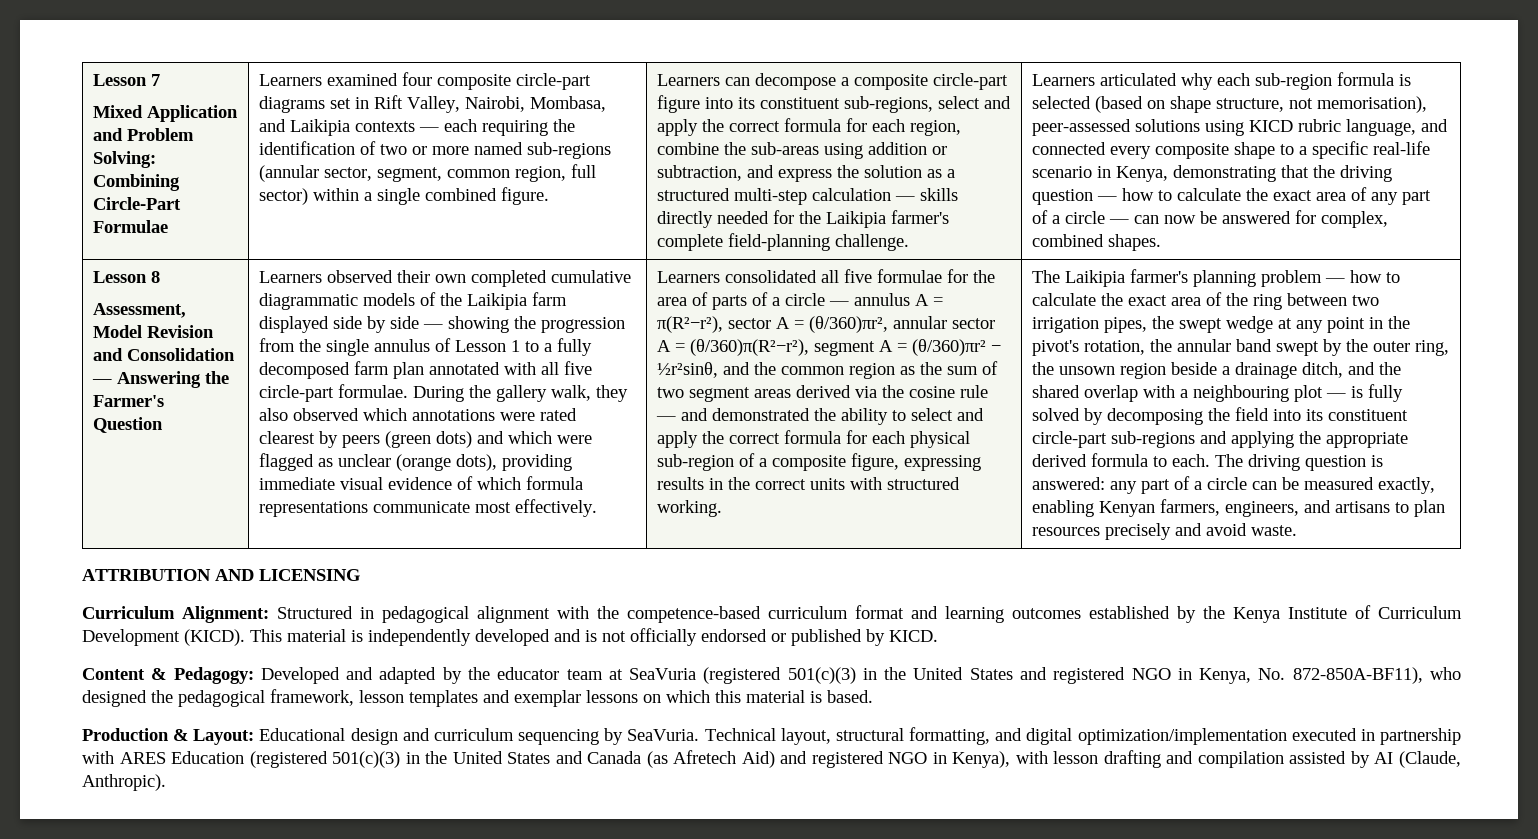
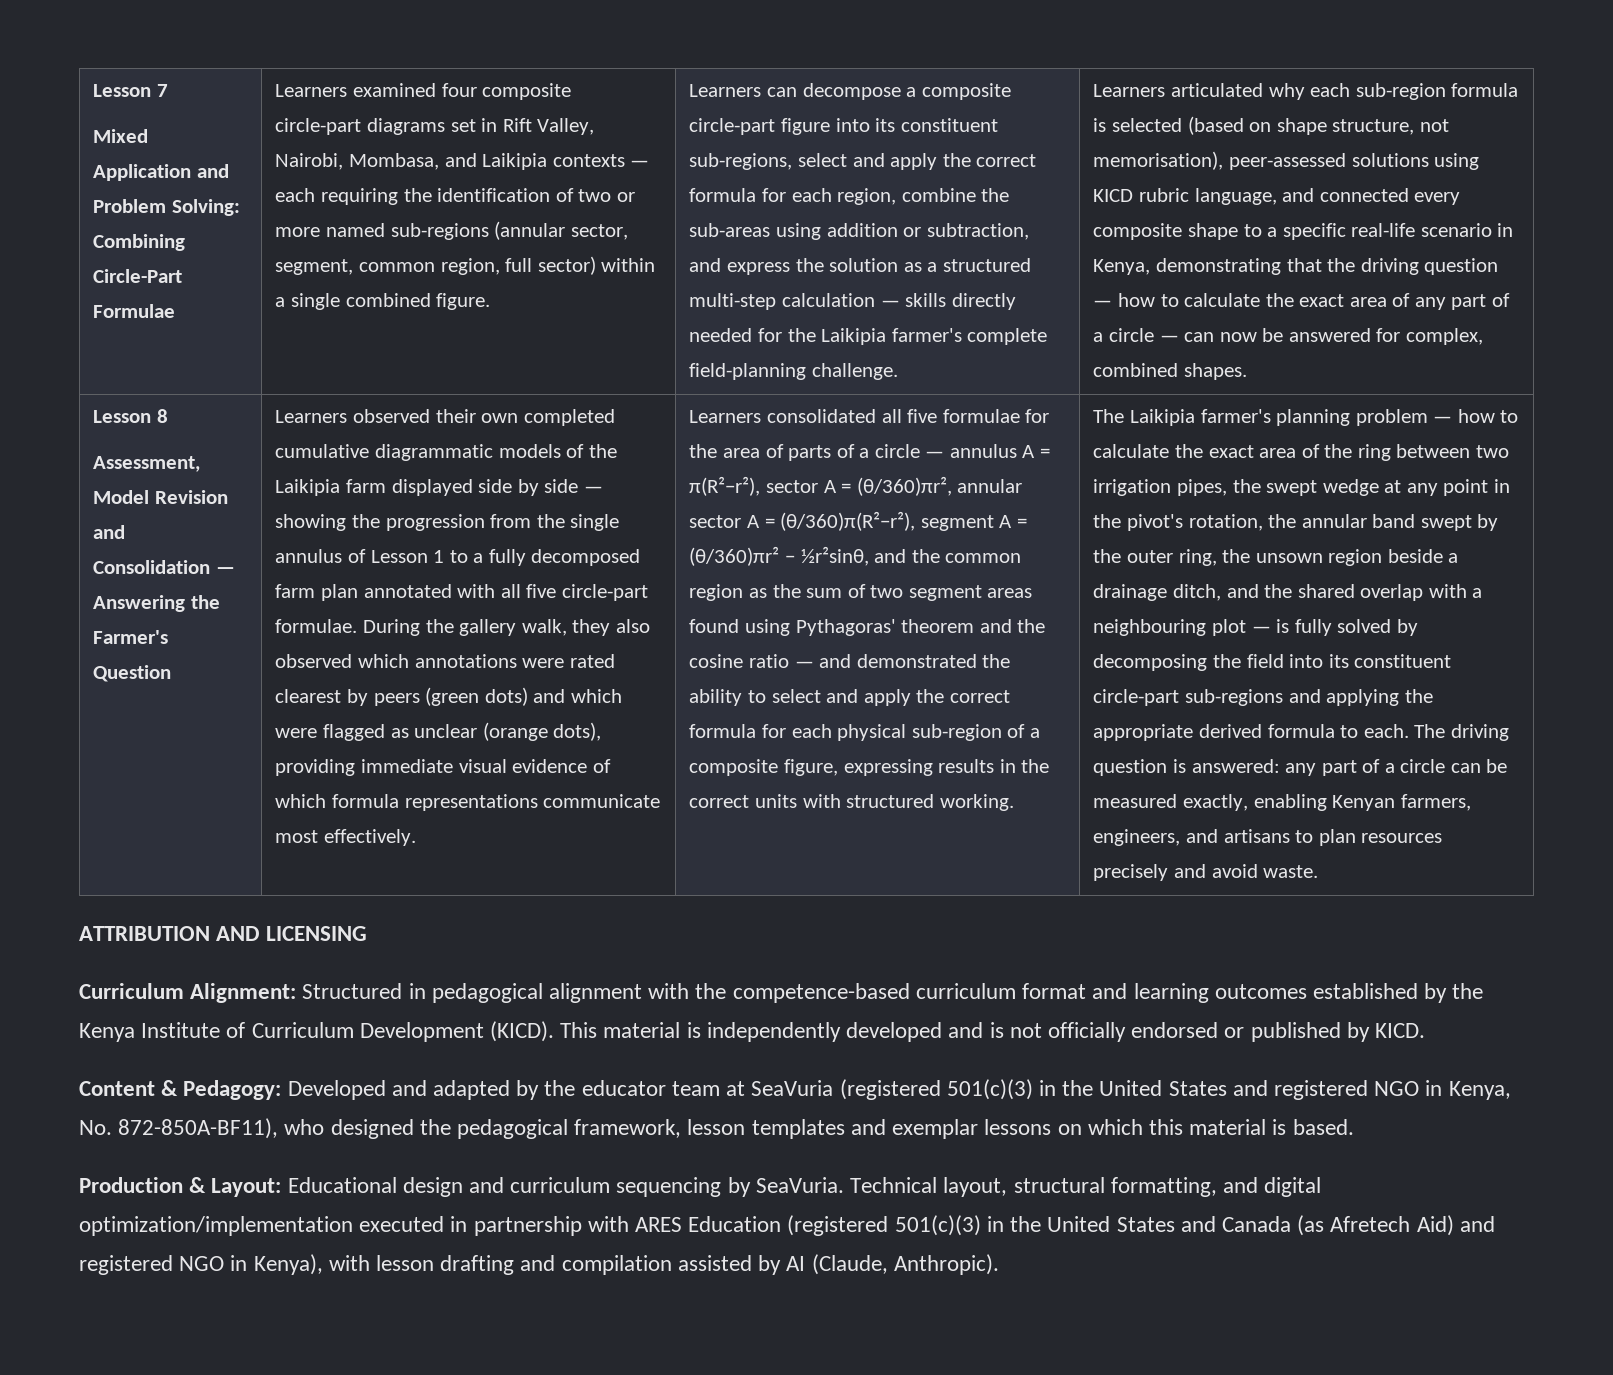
- Learners consolidated all five formulae for the area of parts of a circle — annulus A = π(R²−r²), sector A = (θ/360)πr², annular sector A = (θ/360)π(R²−r²), segment A = (θ/360)πr² − ½r²sinθ, and the common region as the sum of two segment areas derived via the cosine rule — and demonstrated the ability to select and apply the correct formula for each physical sub-region of a composite figure, expressing results in the correct units with structured working.
+ Learners consolidated all five formulae for the area of parts of a circle — annulus A = π(R²−r²), sector A = (θ/360)πr², annular sector A = (θ/360)π(R²−r²), segment A = (θ/360)πr² − ½r²sinθ, and the common region as the sum of two segment areas found using Pythagoras' theorem and the cosine ratio — and demonstrated the ability to select and apply the correct formula for each physical sub-region of a composite figure, expressing results in the correct units with structured working.

